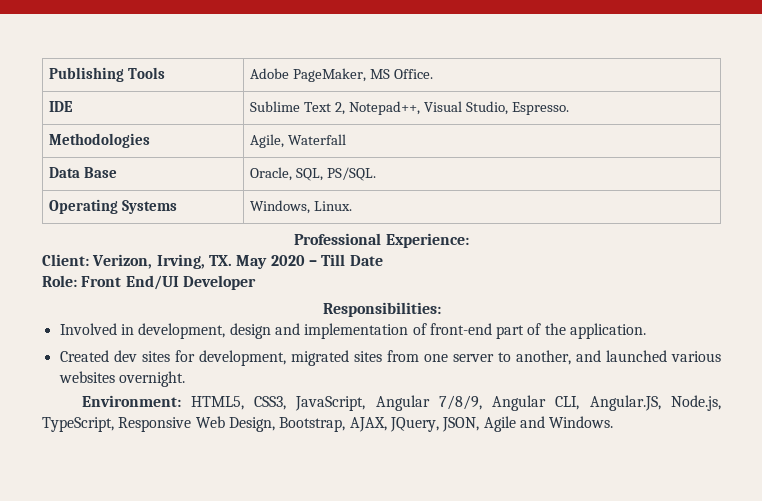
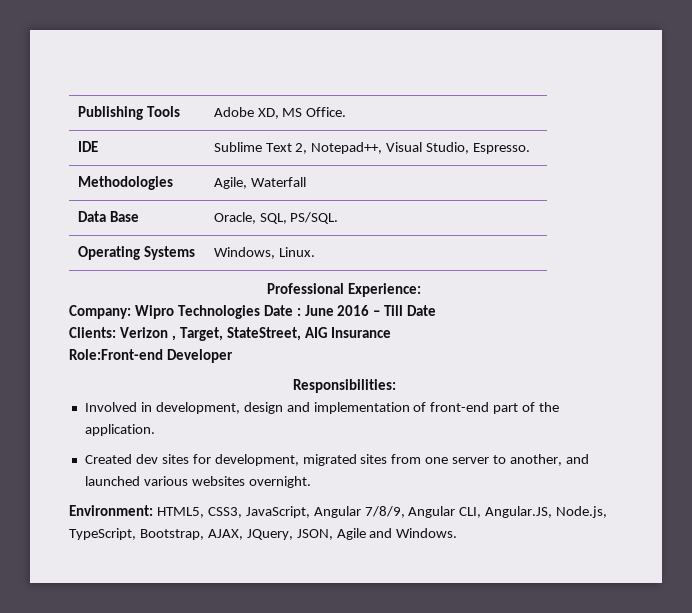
- Publishing Tools | Adobe PageMaker, MS Office.
+ Publishing Tools | Adobe XD, MS Office.
- Client: Verizon, Irving, TX. May 2020 – Till Date
- Role: Front End/UI Developer
+ Company: Wipro Technologies Date : June 2016 – Till Date
+ Clients: Verizon , Target, StateStreet, AIG Insurance
+ Role:Front-end Developer
- Environment: HTML5, CSS3, JavaScript, Angular 7/8/9, Angular CLI, Angular.JS, Node.js, TypeScript, Responsive Web Design, Bootstrap, AJAX, JQuery, JSON, Agile and Windows.
+ Environment: HTML5, CSS3, JavaScript, Angular 7/8/9, Angular CLI, Angular.JS, Node.js, TypeScript, Bootstrap, AJAX, JQuery, JSON, Agile and Windows.

